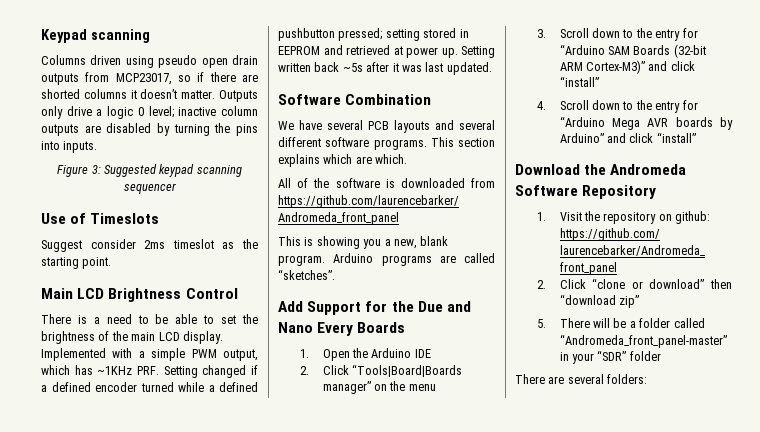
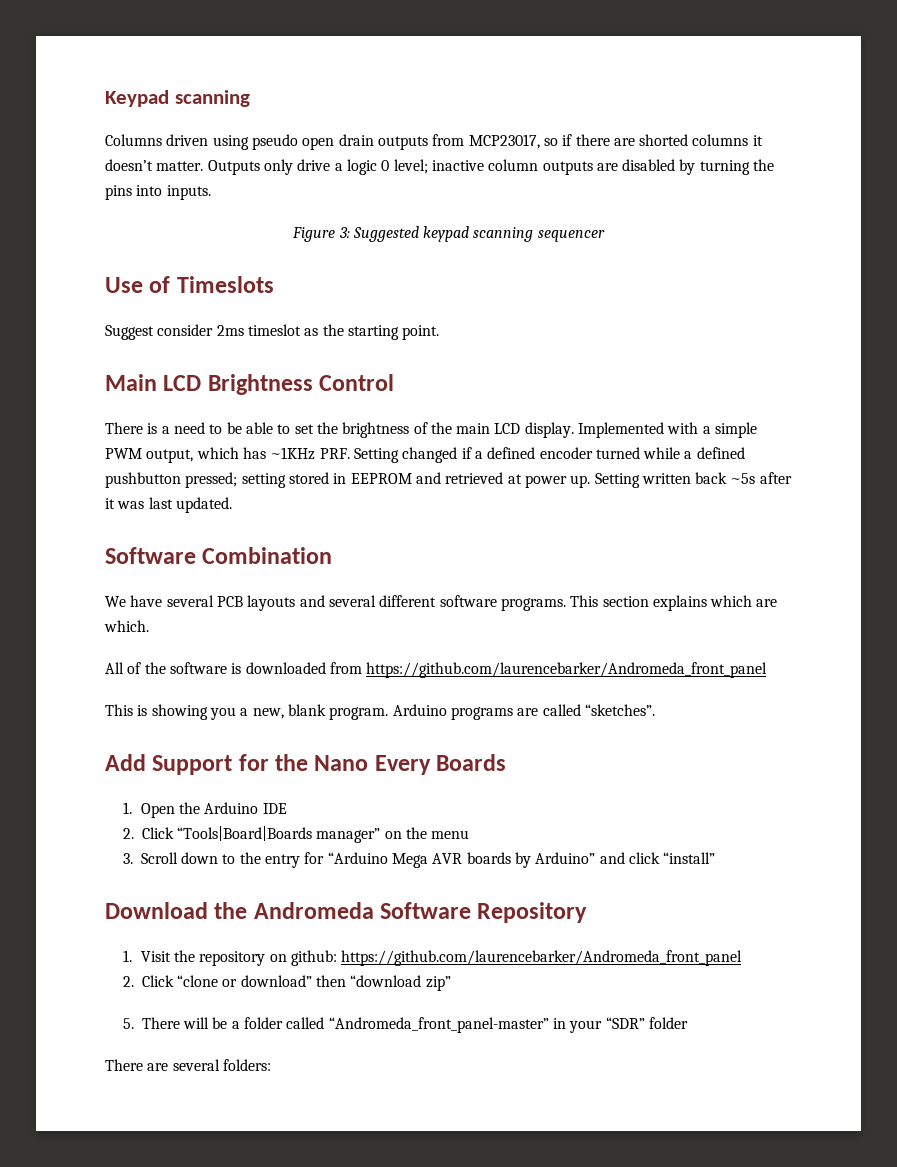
- Add Support for the Due and Nano Every Boards
+ Add Support for the Nano Every Boards
- 3. Scroll down to the entry for “Arduino SAM Boards (32-bit ARM Cortex-M3)” and click “install”
- 4. Scroll down to the entry for “Arduino Mega AVR boards by Arduino” and click “install”
+ 3. Scroll down to the entry for “Arduino Mega AVR boards by Arduino” and click “install”

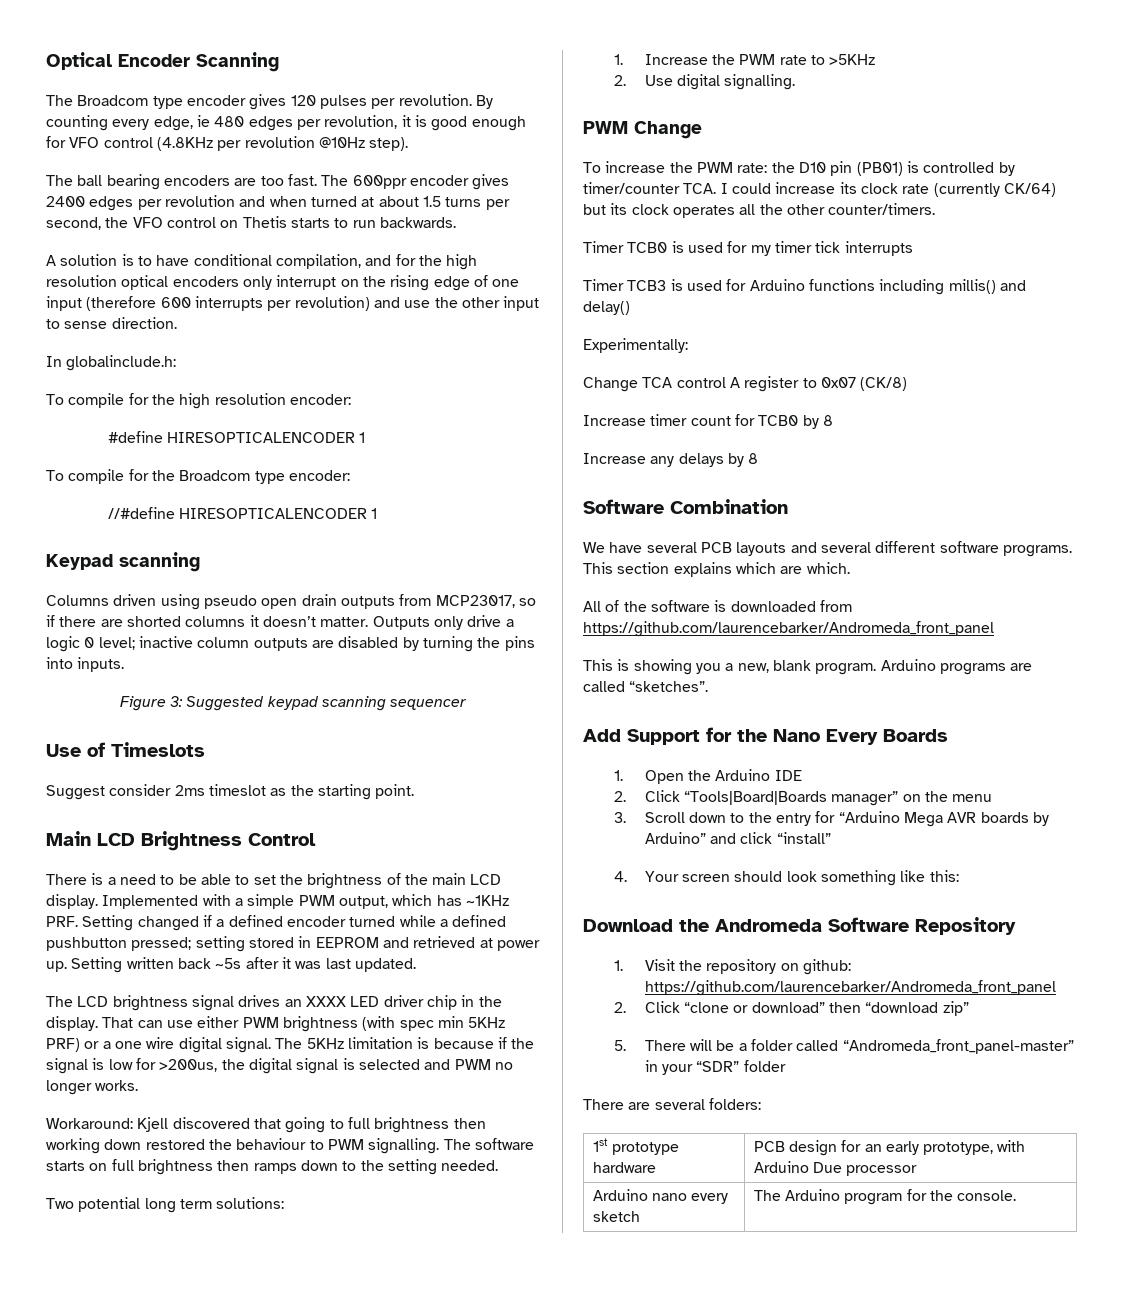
+ Optical Encoder Scanning
+ The Broadcom type encoder gives 120 pulses per revolution. By counting every edge, ie 480 edges per revolution, it is good enough for VFO control (4.8KHz per revolution @10Hz step).
+ The ball bearing encoders are too fast. The 600ppr encoder gives 2400 edges per revolution and when turned at about 1.5 turns per second, the VFO control on Thetis starts to run backwards.
+ A solution is to have conditional compilation, and for the high resolution optical encoders only interrupt on the rising edge of one input (therefore 600 interrupts per revolution) and use the other input to sense direction.
+ In globalinclude.h:
+ To compile for the high resolution encoder:
+ #define HIRESOPTICALENCODER 1
+ To compile for the Broadcom type encoder:
+ //#define HIRESOPTICALENCODER 1
+ The LCD brightness signal drives an XXXX LED driver chip in the display. That can use either PWM brightness (with spec min 5KHz PRF) or a one wire digital signal. The 5KHz limitation is because if the signal is low for >200us, the digital signal is selected and PWM no longer works.
+ Workaround: Kjell discovered that going to full brightness then working down restored the behaviour to PWM signalling. The software starts on full brightness then ramps down to the setting needed.
+ Two potential long term solutions:
+ 1. Increase the PWM rate to >5KHz
+ 2. Use digital signalling.
+ PWM Change
+ To increase the PWM rate: the D10 pin (PB01) is controlled by timer/counter TCA. I could increase its clock rate (currently CK/64) but its clock operates all the other counter/timers.
+ Timer TCB0 is used for my timer tick interrupts
+ Timer TCB3 is used for Arduino functions including millis() and delay()
+ Experimentally:
+ Change TCA control A register to 0x07 (CK/8)
+ Increase timer count for TCB0 by 8
+ Increase any delays by 8
+ 4. Your screen should look something like this:
+ 1st prototype hardware | PCB design for an early prototype, with Arduino Due processor
+ Arduino nano every sketch | The Arduino program for the console.

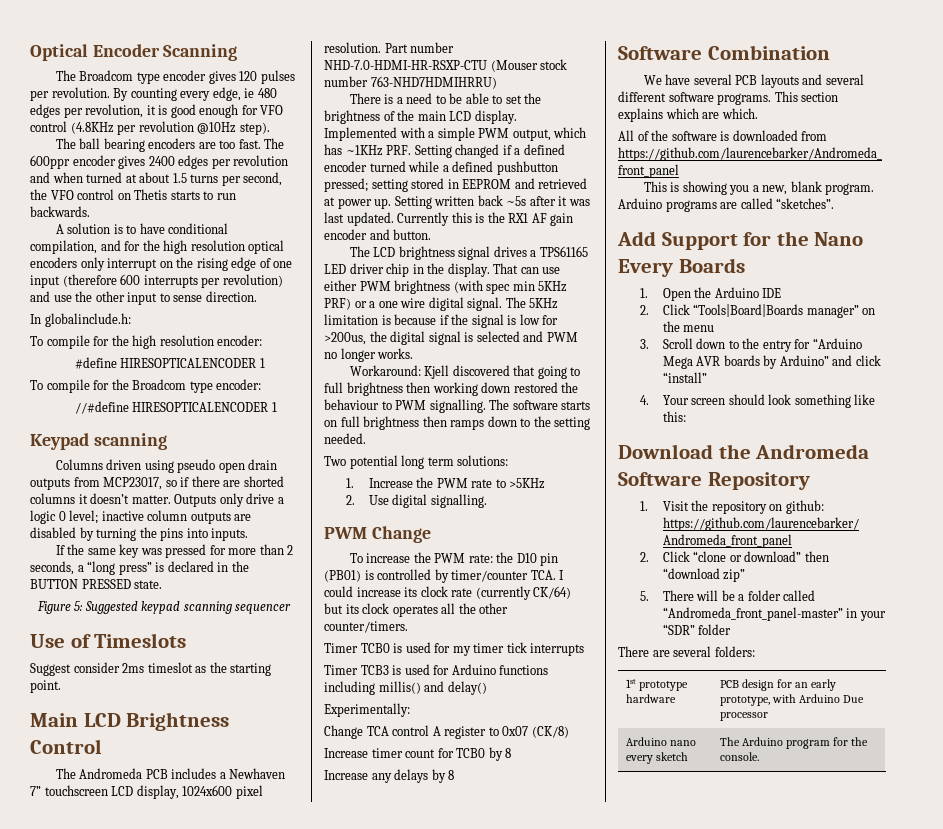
+ If the same key was pressed for more than 2 seconds, a “long press” is declared in the BUTTON PRESSED state.
- Figure 3: Suggested keypad scanning sequencer
+ Figure 5: Suggested keypad scanning sequencer
+ The Andromeda PCB includes a Newhaven 7” touchscreen LCD display, 1024x600 pixel resolution. Part number NHD-7.0-HDMI-HR-RSXP-CTU (Mouser stock number 763-NHD7HDMIHRRU)
+ Currently this is the RX1 AF gain encoder and button.
- The LCD brightness signal drives an XXXX LED driver chip in the display.
+ The LCD brightness signal drives a TPS61165 LED driver chip in the display.

